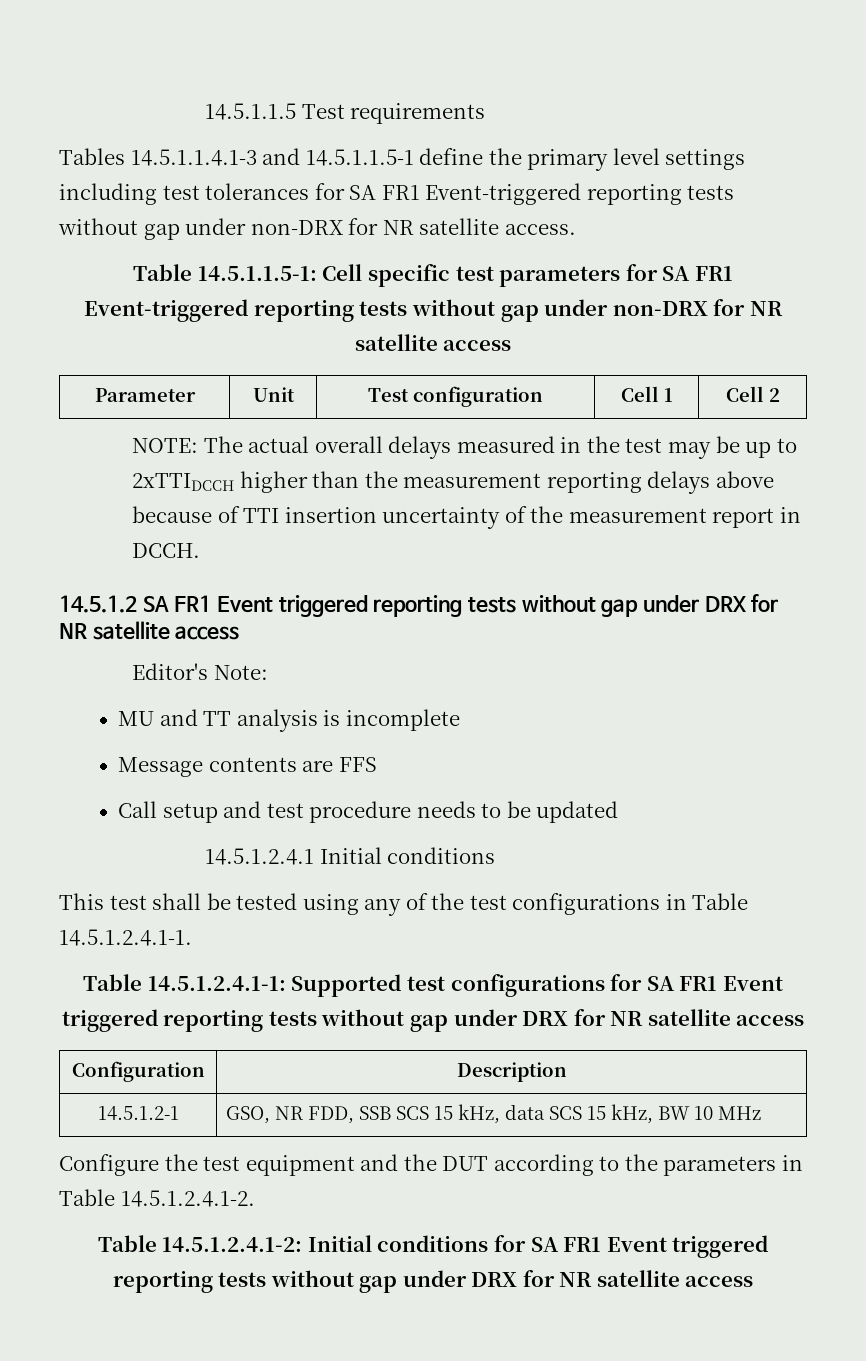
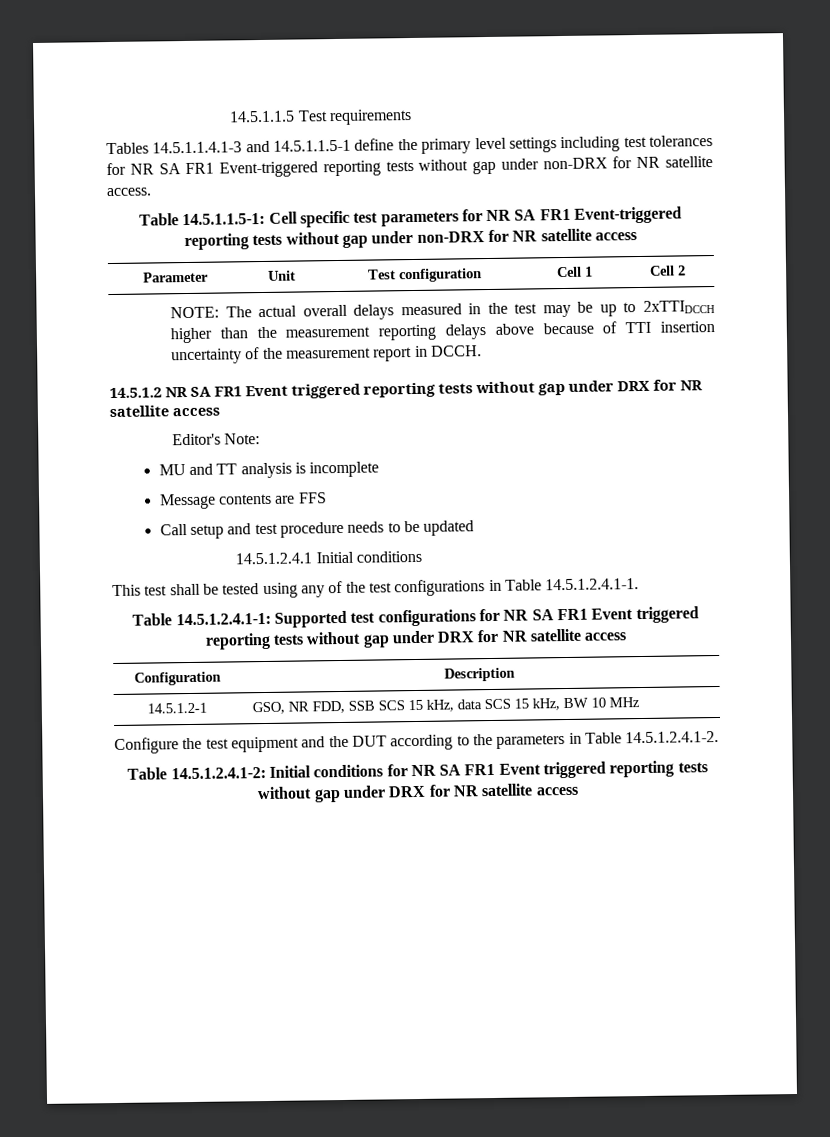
- Tables 14.5.1.1.4.1-3 and 14.5.1.1.5-1 define the primary level settings including test tolerances for SA FR1 Event-triggered reporting tests without gap under non-DRX for NR satellite access.
+ Tables 14.5.1.1.4.1-3 and 14.5.1.1.5-1 define the primary level settings including test tolerances for NR SA FR1 Event-triggered reporting tests without gap under non-DRX for NR satellite access.
- Table 14.5.1.1.5-1: Cell specific test parameters for SA FR1 Event-triggered reporting tests without gap under non-DRX for NR satellite access
+ Table 14.5.1.1.5-1: Cell specific test parameters for NR SA FR1 Event-triggered reporting tests without gap under non-DRX for NR satellite access
- 14.5.1.2 SA FR1 Event triggered reporting tests without gap under DRX for NR satellite access
+ 14.5.1.2 NR SA FR1 Event triggered reporting tests without gap under DRX for NR satellite access
- Table 14.5.1.2.4.1-1: Supported test configurations for SA FR1 Event triggered reporting tests without gap under DRX for NR satellite access
+ Table 14.5.1.2.4.1-1: Supported test configurations for NR SA FR1 Event triggered reporting tests without gap under DRX for NR satellite access
- Table 14.5.1.2.4.1-2: Initial conditions for SA FR1 Event triggered reporting tests without gap under DRX for NR satellite access
+ Table 14.5.1.2.4.1-2: Initial conditions for NR SA FR1 Event triggered reporting tests without gap under DRX for NR satellite access

